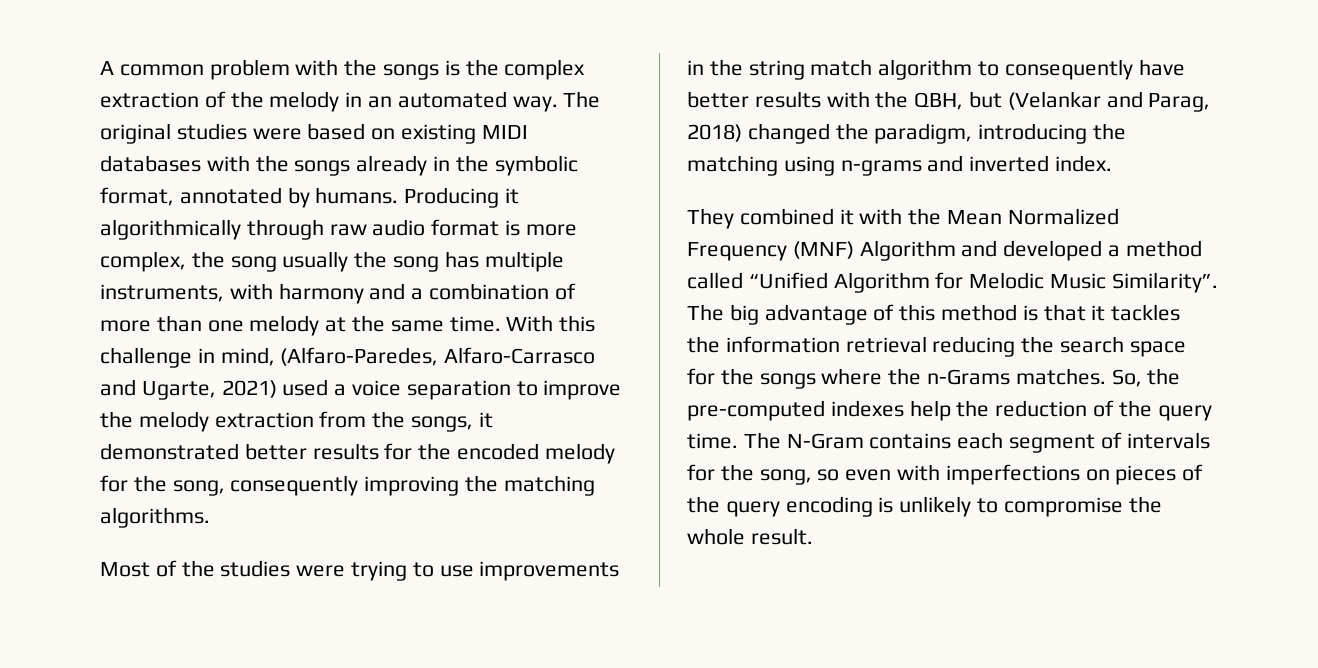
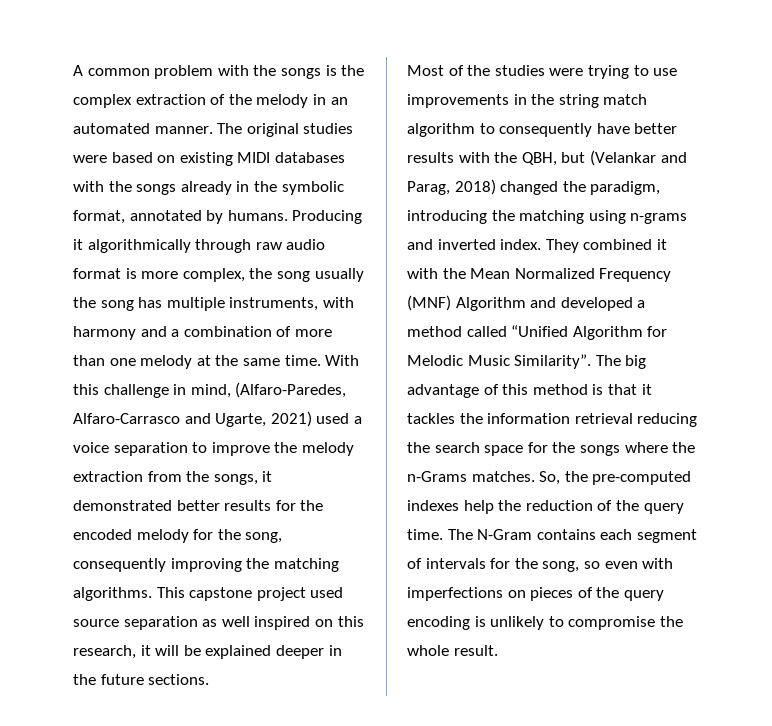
- A common problem with the songs is the complex extraction of the melody in an automated way.
+ A common problem with the songs is the complex extraction of the melody in an automated manner.
+ This capstone project used source separation as well inspired on this research, it will be explained deeper in the future sections.
- Most of the studies were trying to use improvements in the string match algorithm to consequently have better results with the QBH, but (Velankar and Parag, 2018) changed the paradigm, introducing the matching using n-grams and inverted index.
- They combined it with the Mean Normalized Frequency (MNF) Algorithm and developed a method called “Unified Algorithm for Melodic Music Similarity”.
+ Most of the studies were trying to use improvements in the string match algorithm to consequently have better results with the QBH, but (Velankar and Parag, 2018) changed the paradigm, introducing the matching using n-grams and inverted index. They combined it with the Mean Normalized Frequency (MNF) Algorithm and developed a method called “Unified Algorithm for Melodic Music Similarity”.

